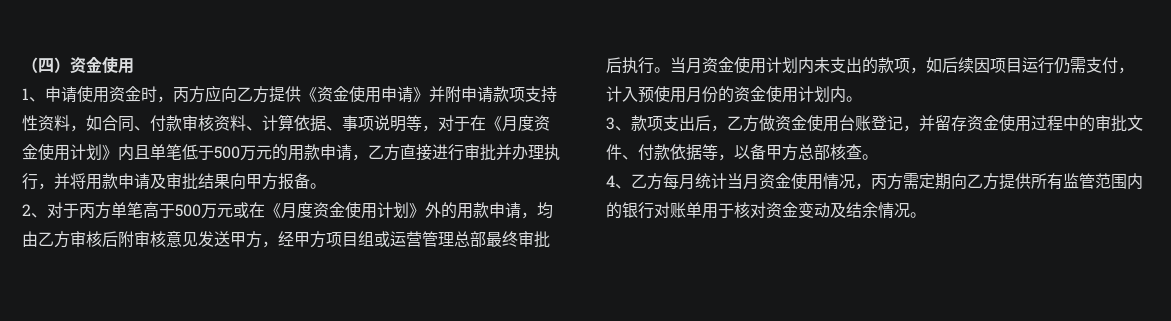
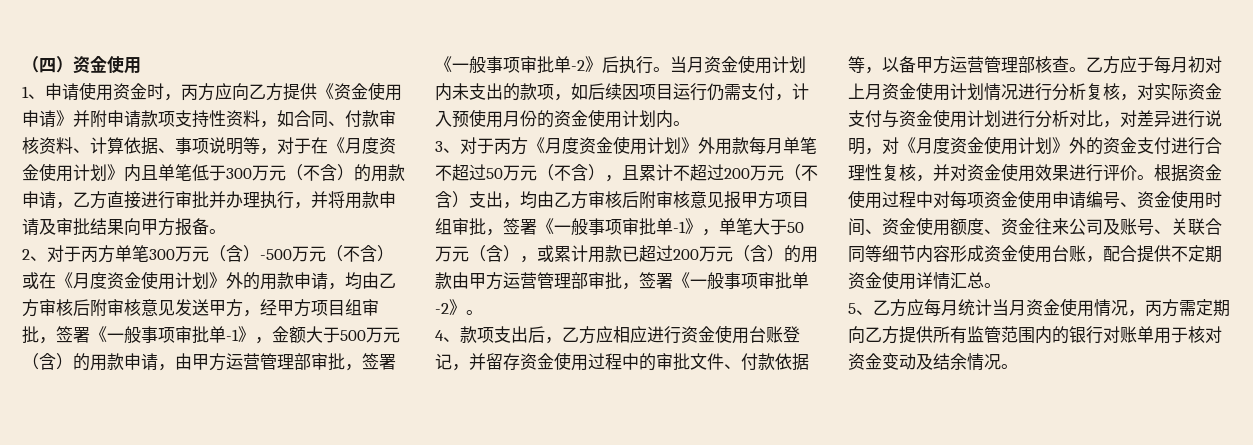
- 1、申请使用资金时，丙方应向乙方提供《资金使用申请》并附申请款项支持性资料，如合同、付款审核资料、计算依据、事项说明等，对于在《月度资金使用计划》内且单笔低于500万元的用款申请，乙方直接进行审批并办理执行，并将用款申请及审批结果向甲方报备。
+ 1、申请使用资金时，丙方应向乙方提供《资金使用申请》并附申请款项支持性资料，如合同、付款审核资料、计算依据、事项说明等，对于在《月度资金使用计划》内且单笔低于300万元（不含）的用款申请，乙方直接进行审批并办理执行，并将用款申请及审批结果向甲方报备。
- 2、对于丙方单笔高于500万元或在《月度资金使用计划》外的用款申请，均由乙方审核后附审核意见发送甲方，经甲方项目组或运营管理总部最终审批后执行。
+ 2、对于丙方单笔300万元（含）-500万元（不含）或在《月度资金使用计划》外的用款申请，均由乙方审核后附审核意见发送甲方，经甲方项目组审批，签署《一般事项审批单-1》，金额大于500万元（含）的用款申请，由甲方运营管理部审批，签署《一般事项审批单-2》后执行。
- 3、款项支出后，乙方做资金使用台账登记，并留存资金使用过程中的审批文件、付款依据等，以备甲方总部核查。
- 4、乙方每月统计当月资金使用情况，丙方需定期向乙方提供所有监管范围内的银行对账单用于核对资金变动及结余情况。
+ 3、对于丙方《月度资金使用计划》外用款每月单笔不超过50万元（不含），且累计不超过200万元（不含）支出，均由乙方审核后附审核意见报甲方项目组审批，签署《一般事项审批单-1》，单笔大于50万元（含），或累计用款已超过200万元（含）的用款由甲方运营管理部审批，签署《一般事项审批单-2》。
+ 4、款项支出后，乙方应相应进行资金使用台账登记，并留存资金使用过程中的审批文件、付款依据等，以备甲方运营管理部核查。乙方应于每月初对上月资金使用计划情况进行分析复核，对实际资金支付与资金使用计划进行分析对比，对差异进行说明，对《月度资金使用计划》外的资金支付进行合理性复核，并对资金使用效果进行评价。根据资金使用过程中对每项资金使用申请编号、资金使用时间、资金使用额度、资金往来公司及账号、关联合同等细节内容形成资金使用台账，配合提供不定期资金使用详情汇总。
+ 5、乙方应每月统计当月资金使用情况，丙方需定期向乙方提供所有监管范围内的银行对账单用于核对资金变动及结余情况。

